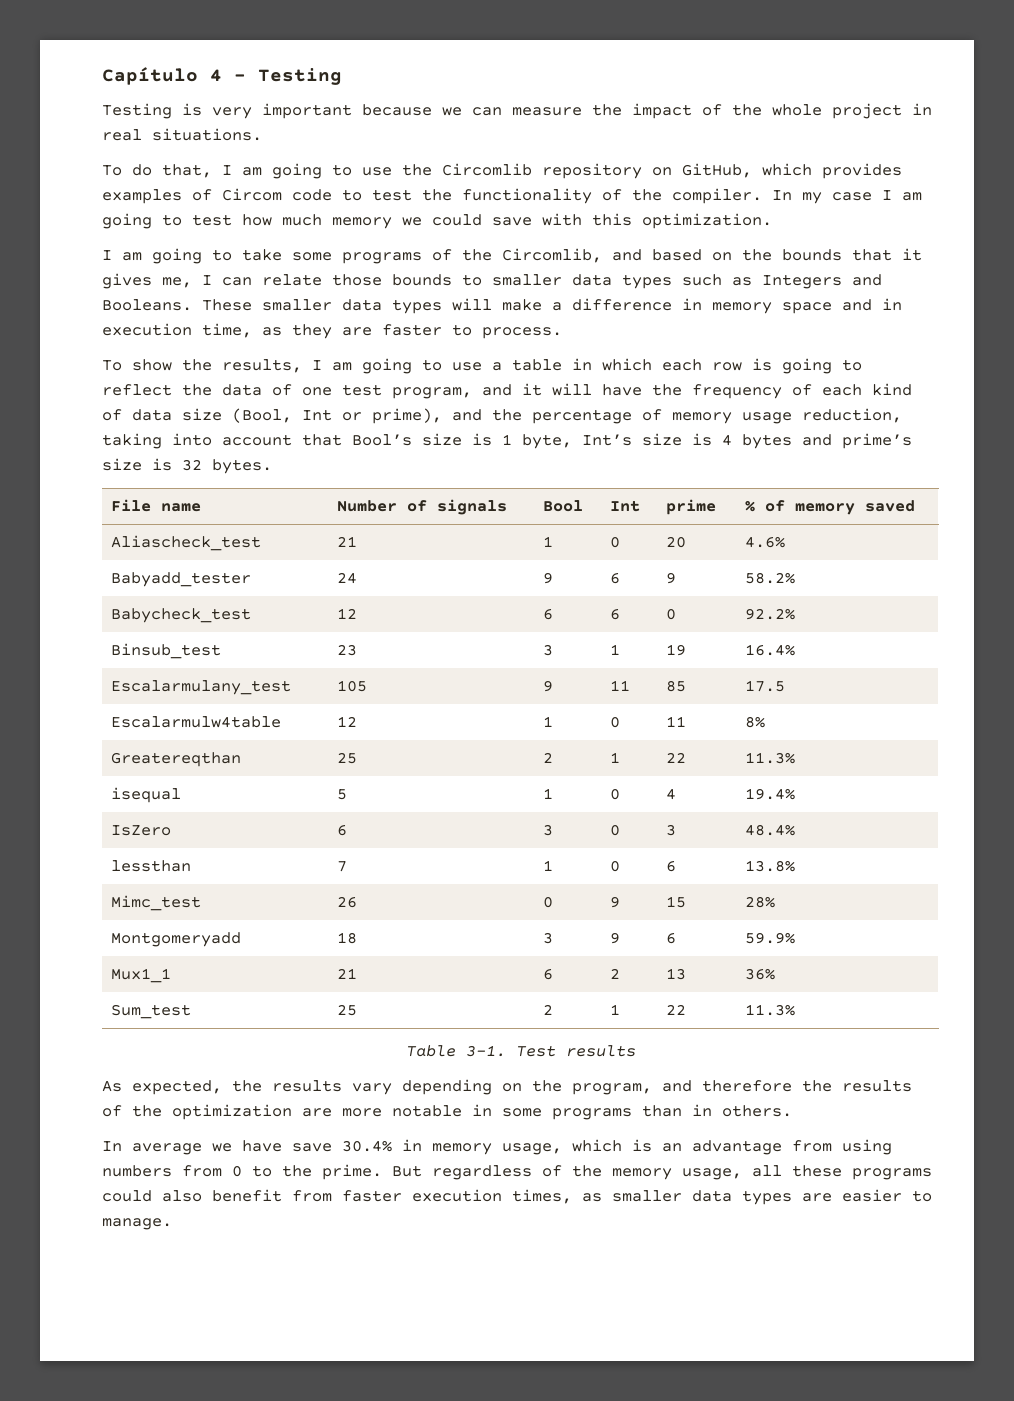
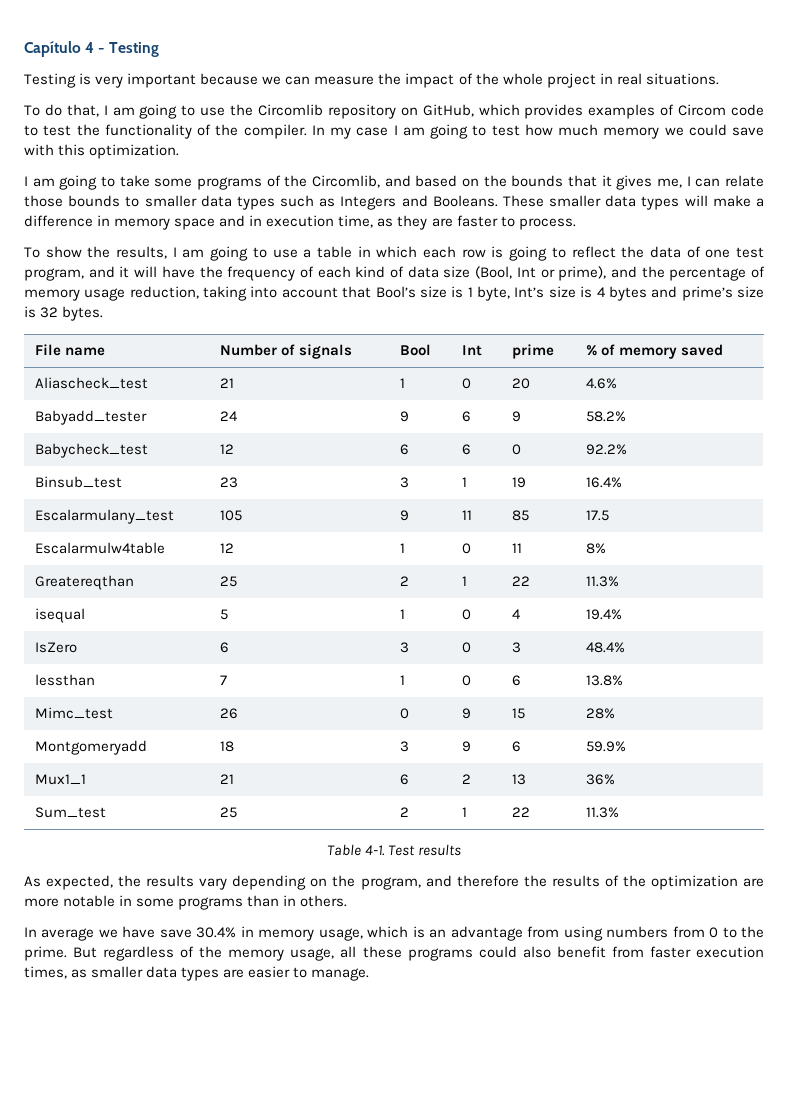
- Table 3-1.
+ Table 4-1.

